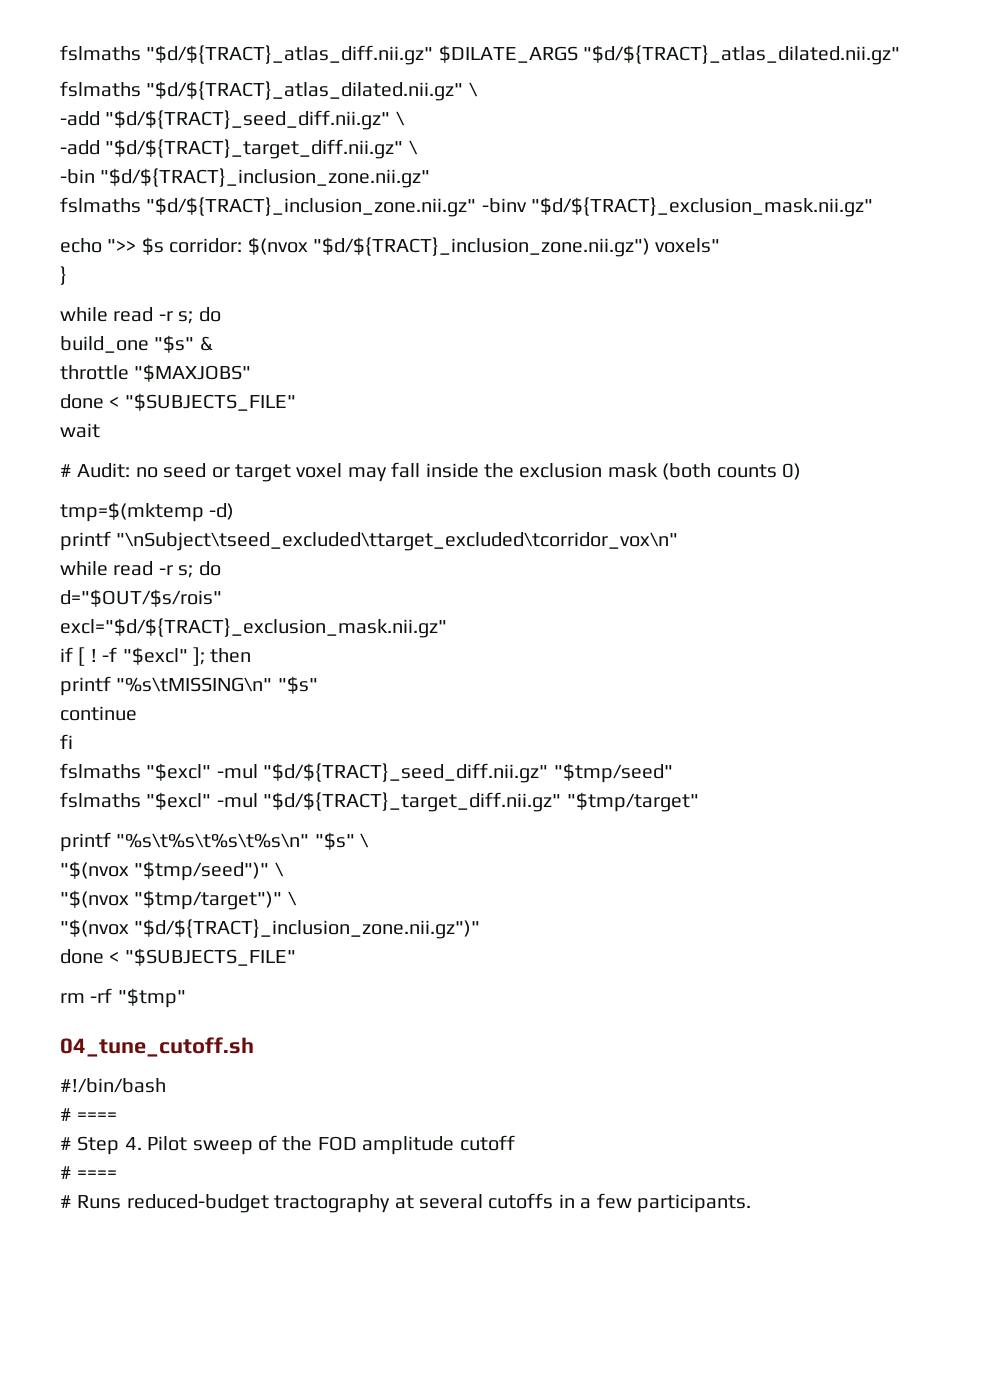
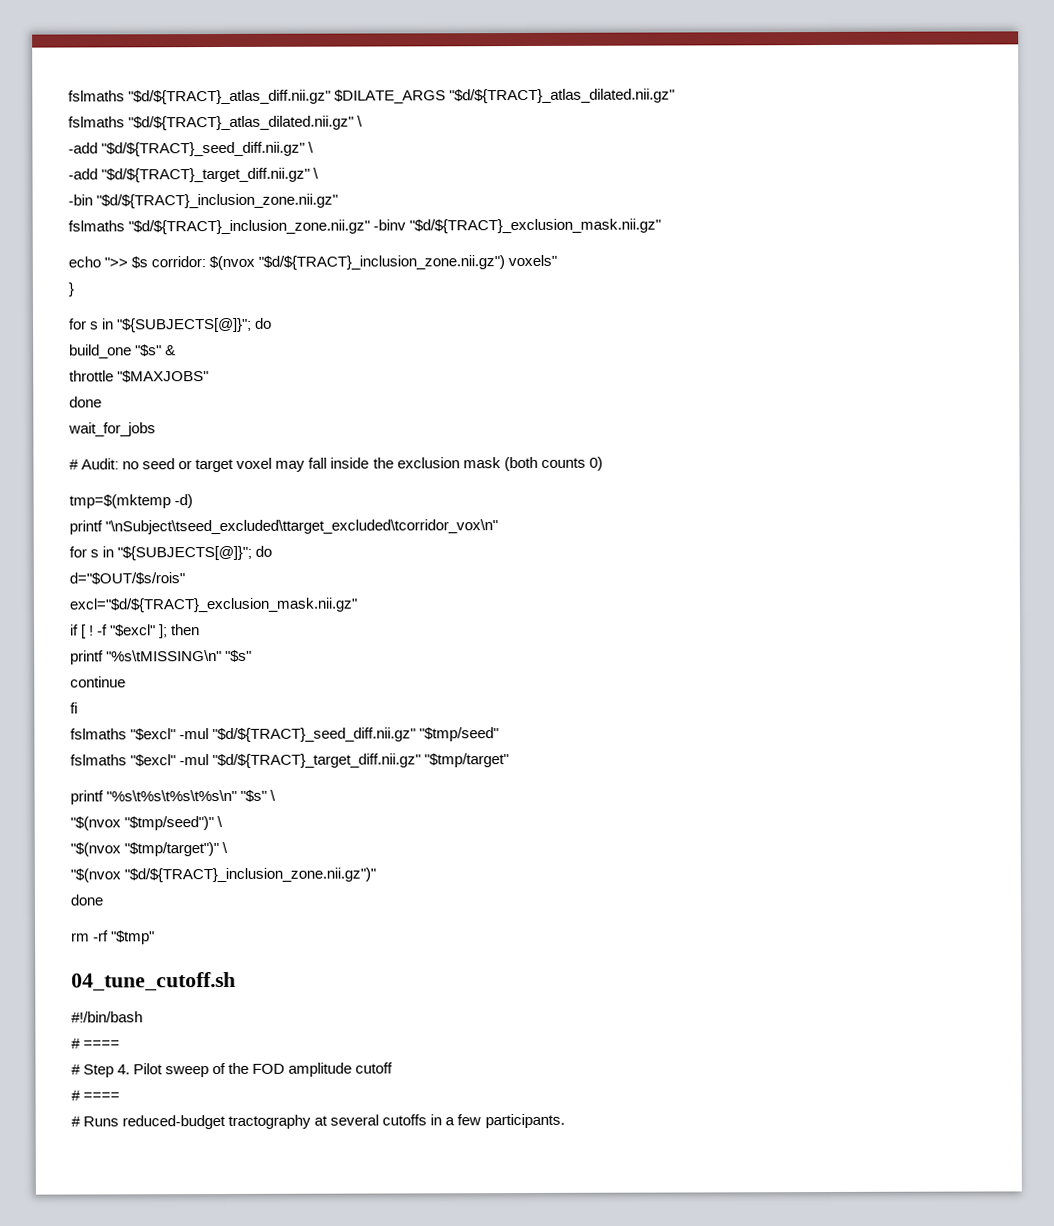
  }
- while read -r s; do
+ for s in "${SUBJECTS[@]}"; do
  throttle "$MAXJOBS"
- done < "$SUBJECTS_FILE"
- wait
+ done
+ wait_for_jobs
  printf "\nSubject\tseed_excluded\ttarget_excluded\tcorridor_vox\n"
- while read -r s; do
+ for s in "${SUBJECTS[@]}"; do
  "$(nvox "$d/${TRACT}_inclusion_zone.nii.gz")"
- done < "$SUBJECTS_FILE"
+ done

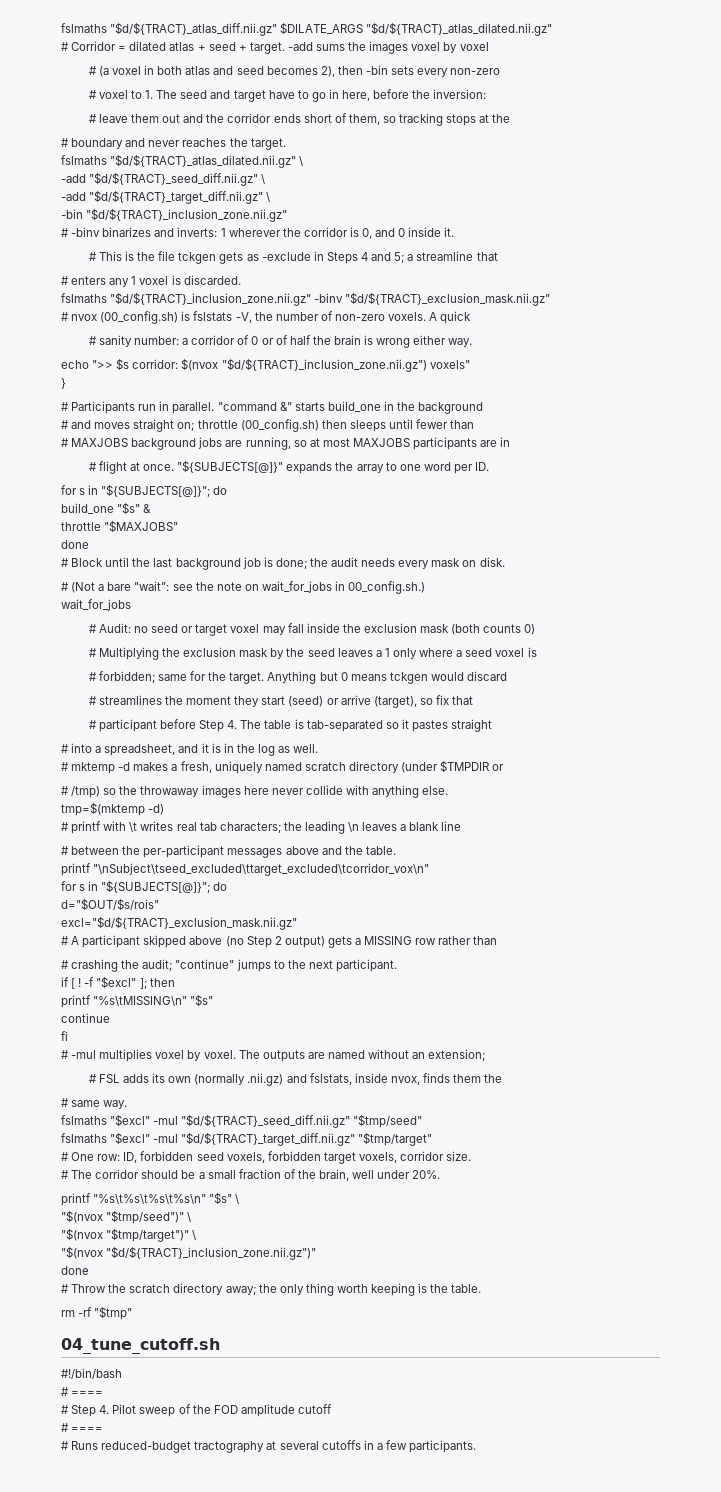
+ # Corridor = dilated atlas + seed + target. -add sums the images voxel by voxel
+ # (a voxel in both atlas and seed becomes 2), then -bin sets every non-zero
+ # voxel to 1. The seed and target have to go in here, before the inversion:
+ # leave them out and the corridor ends short of them, so tracking stops at the
+ # boundary and never reaches the target.
+ # -binv binarizes and inverts: 1 wherever the corridor is 0, and 0 inside it.
+ # This is the file tckgen gets as -exclude in Steps 4 and 5; a streamline that
+ # enters any 1 voxel is discarded.
  fslmaths "$d/${TRACT}_inclusion_zone.nii.gz" -binv "$d/${TRACT}_exclusion_mask.nii.gz"
+ # nvox (00_config.sh) is fslstats -V, the number of non-zero voxels. A quick
+ # sanity number: a corridor of 0 or of half the brain is wrong either way.
+ # Participants run in parallel. "command &" starts build_one in the background
+ # and moves straight on; throttle (00_config.sh) then sleeps until fewer than
+ # MAXJOBS background jobs are running, so at most MAXJOBS participants are in
+ # flight at once. "${SUBJECTS[@]}" expands the array to one word per ID.
+ # Block until the last background job is done; the audit needs every mask on disk.
+ # (Not a bare "wait": see the note on wait_for_jobs in 00_config.sh.)
+ # Multiplying the exclusion mask by the seed leaves a 1 only where a seed voxel is
+ # forbidden; same for the target. Anything but 0 means tckgen would discard
+ # streamlines the moment they start (seed) or arrive (target), so fix that
+ # participant before Step 4. The table is tab-separated so it pastes straight
+ # into a spreadsheet, and it is in the log as well.
+ # mktemp -d makes a fresh, uniquely named scratch directory (under $TMPDIR or
+ # /tmp) so the throwaway images here never collide with anything else.
  tmp=$(mktemp -d)
+ # printf with \t writes real tab characters; the leading \n leaves a blank line
+ # between the per-participant messages above and the table.
+ # A participant skipped above (no Step 2 output) gets a MISSING row rather than
+ # crashing the audit; "continue" jumps to the next participant.
+ # -mul multiplies voxel by voxel. The outputs are named without an extension;
+ # FSL adds its own (normally .nii.gz) and fslstats, inside nvox, finds them the
+ # same way.
+ # One row: ID, forbidden seed voxels, forbidden target voxels, corridor size.
+ # The corridor should be a small fraction of the brain, well under 20%.
+ # Throw the scratch directory away; the only thing worth keeping is the table.

